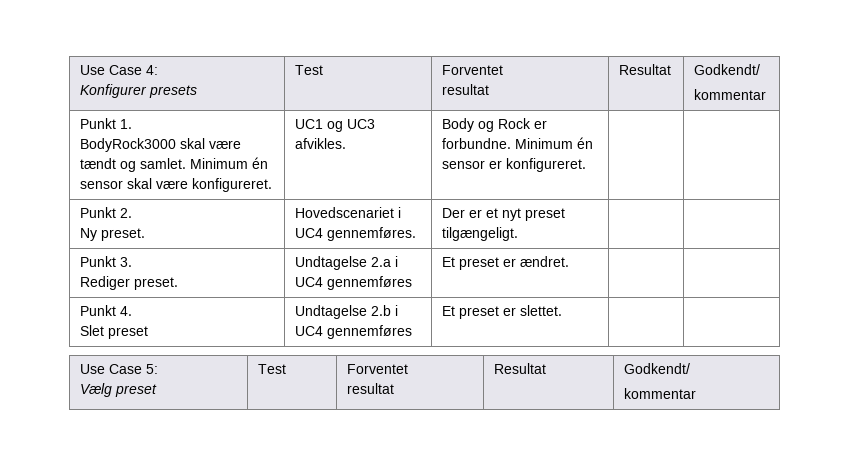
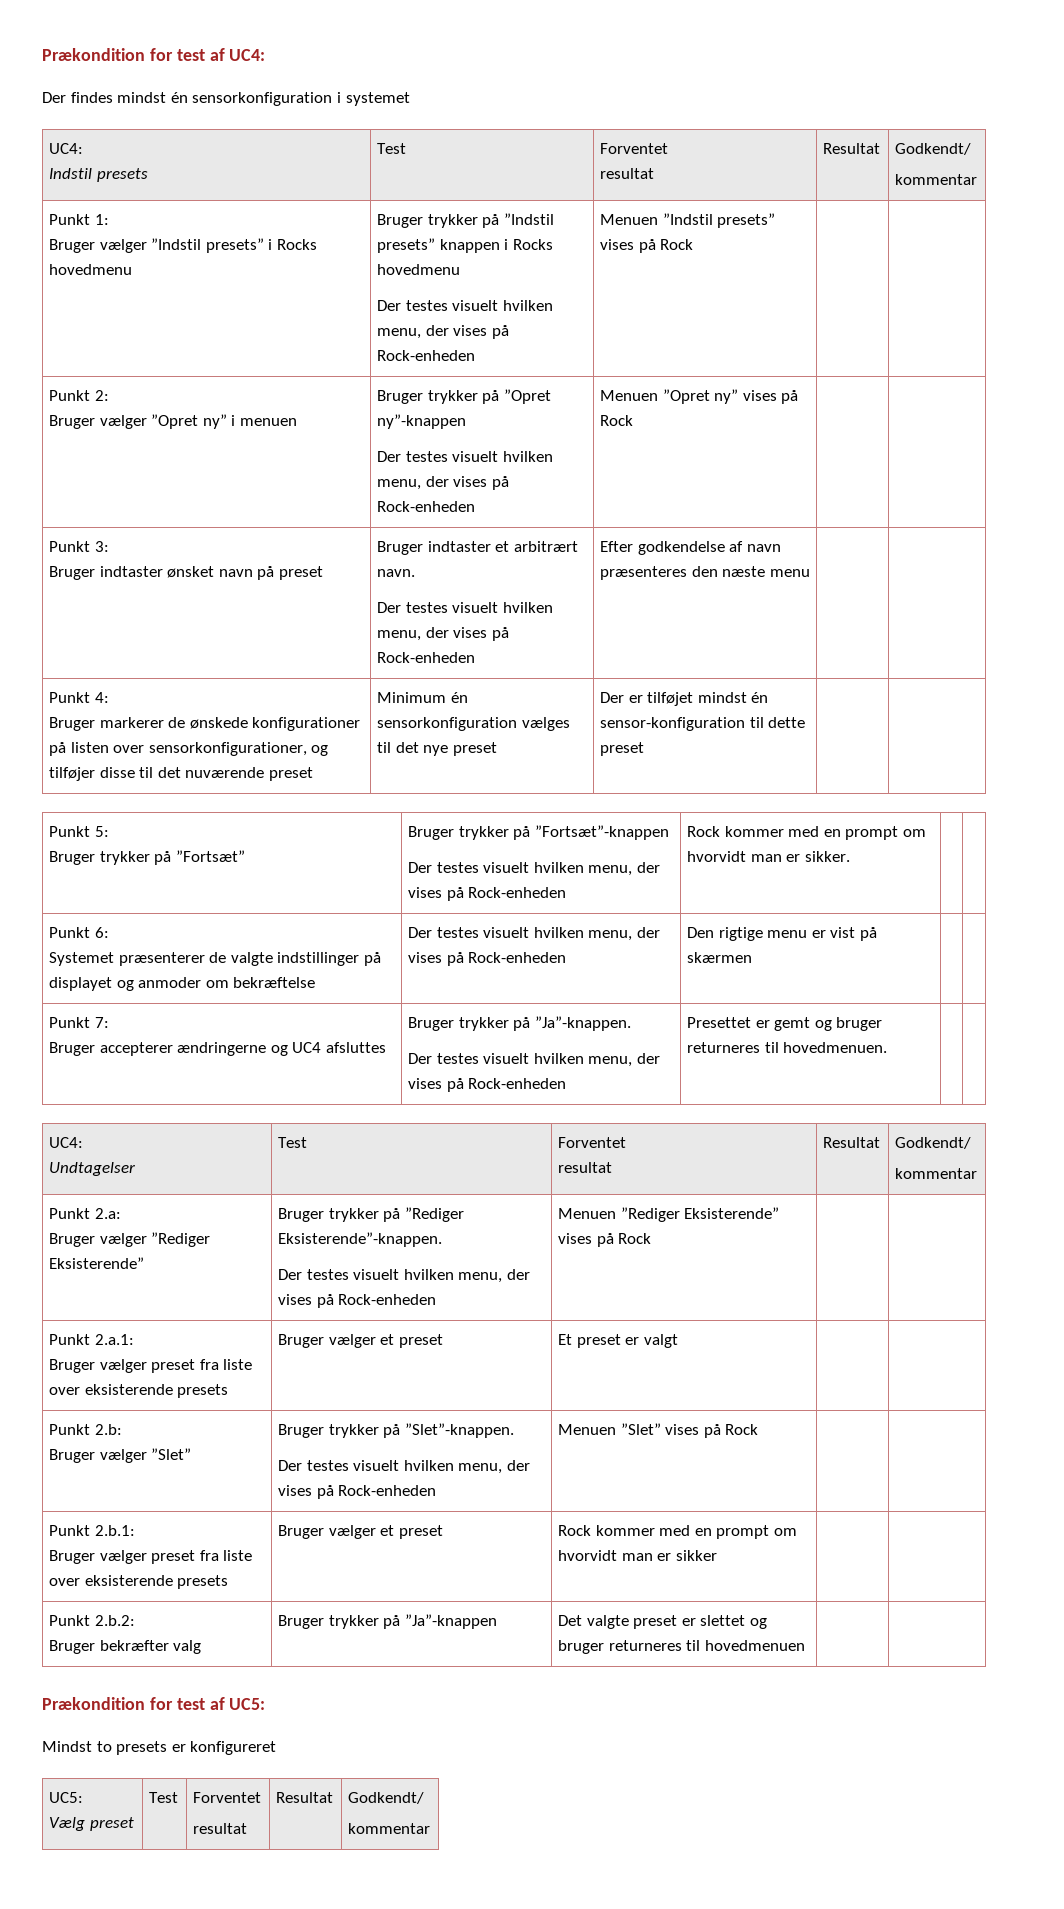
- Use Case 4:
- Konfigurer presets | Test | Forventet
+ Prækondition for test af UC4:
+ Der findes mindst én sensorkonfiguration i systemet
+ UC4:
+ Indstil presets | Test | Forventet
- Punkt 1.
- BodyRock3000 skal være tændt og samlet. Minimum én sensor skal være konfigureret. | UC1 og UC3 afvikles. | Body og Rock er forbundne. Minimum én sensor er konfigureret. | |
- Punkt 2.
- Ny preset. | Hovedscenariet i UC4 gennemføres. | Der er et nyt preset tilgængeligt. | |
- Punkt 3.
- Rediger preset. | Undtagelse 2.a i UC4 gennemføres | Et preset er ændret. | |
- Punkt 4.
- Slet preset | Undtagelse 2.b i UC4 gennemføres | Et preset er slettet. | |
- Use Case 5:
+ Punkt 1:
+ Bruger vælger ”Indstil presets” i Rocks hovedmenu | Bruger trykker på ”Indstil presets” knappen i Rocks hovedmenu
+ Der testes visuelt hvilken menu, der vises på Rock-enheden | Menuen ”Indstil presets” vises på Rock | |
+ Punkt 2:
+ Bruger vælger ”Opret ny” i menuen | Bruger trykker på ”Opret ny”-knappen
+ Der testes visuelt hvilken menu, der vises på Rock-enheden | Menuen ”Opret ny” vises på Rock | |
+ Punkt 3:
+ Bruger indtaster ønsket navn på preset | Bruger indtaster et arbitrært navn.
+ Der testes visuelt hvilken menu, der vises på Rock-enheden | Efter godkendelse af navn præsenteres den næste menu | |
+ Punkt 4:
+ Bruger markerer de ønskede konfigurationer på listen over sensorkonfigurationer, og tilføjer disse til det nuværende preset | Minimum én sensorkonfiguration vælges til det nye preset | Der er tilføjet mindst én sensor-konfiguration til dette preset | |
+ Punkt 5:
+ Bruger trykker på ”Fortsæt” | Bruger trykker på ”Fortsæt”-knappen
+ Der testes visuelt hvilken menu, der vises på Rock-enheden | Rock kommer med en prompt om hvorvidt man er sikker. | |
+ Punkt 6:
+ Systemet præsenterer de valgte indstillinger på displayet og anmoder om bekræftelse | Der testes visuelt hvilken menu, der vises på Rock-enheden | Den rigtige menu er vist på skærmen | |
+ Punkt 7:
+ Bruger accepterer ændringerne og UC4 afsluttes | Bruger trykker på ”Ja”-knappen.
+ Der testes visuelt hvilken menu, der vises på Rock-enheden | Presettet er gemt og bruger returneres til hovedmenuen. | |
+ UC4:
+ Undtagelser | Test | Forventet
+ resultat | Resultat | Godkendt/
+ kommentar
+ Punkt 2.a:
+ Bruger vælger ”Rediger Eksisterende” | Bruger trykker på ”Rediger Eksisterende”-knappen.
+ Der testes visuelt hvilken menu, der vises på Rock-enheden | Menuen ”Rediger Eksisterende” vises på Rock | |
+ Punkt 2.a.1:
+ Bruger vælger preset fra liste over eksisterende presets | Bruger vælger et preset | Et preset er valgt | |
+ Punkt 2.b:
+ Bruger vælger ”Slet” | Bruger trykker på ”Slet”-knappen.
+ Der testes visuelt hvilken menu, der vises på Rock-enheden | Menuen ”Slet” vises på Rock | |
+ Punkt 2.b.1:
+ Bruger vælger preset fra liste over eksisterende presets | Bruger vælger et preset | Rock kommer med en prompt om hvorvidt man er sikker | |
+ Punkt 2.b.2:
+ Bruger bekræfter valg | Bruger trykker på ”Ja”-knappen | Det valgte preset er slettet og bruger returneres til hovedmenuen | |
+ Prækondition for test af UC5:
+ Mindst to presets er konfigureret
+ UC5:

